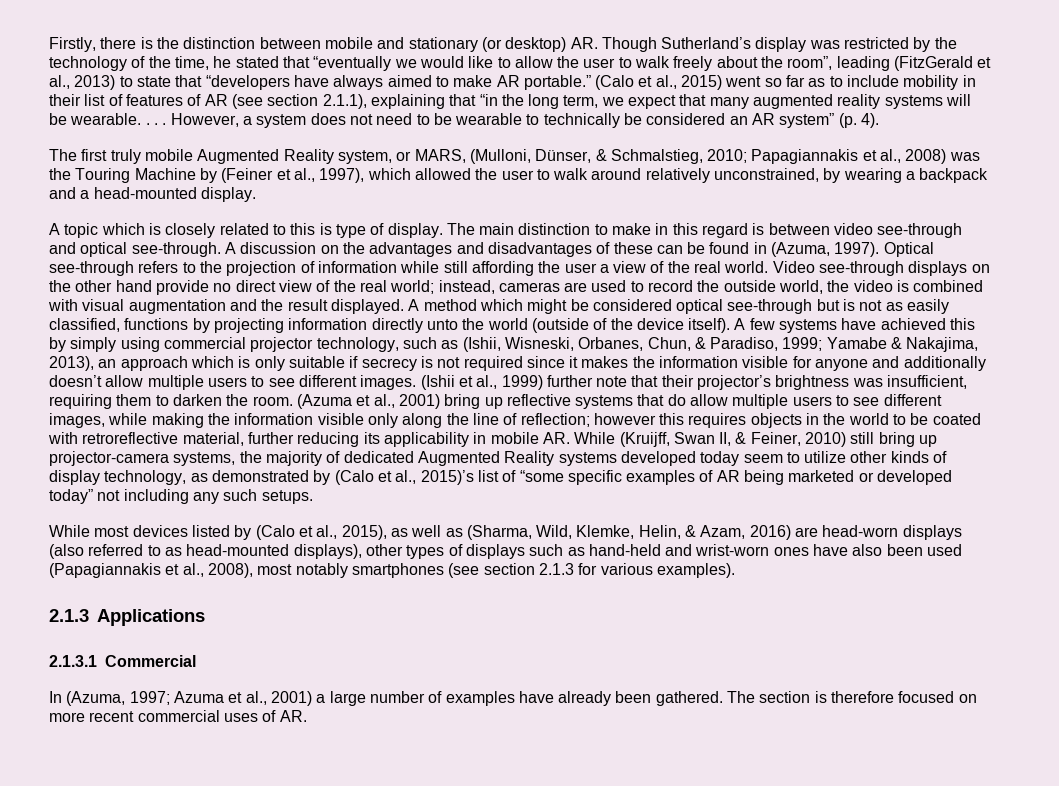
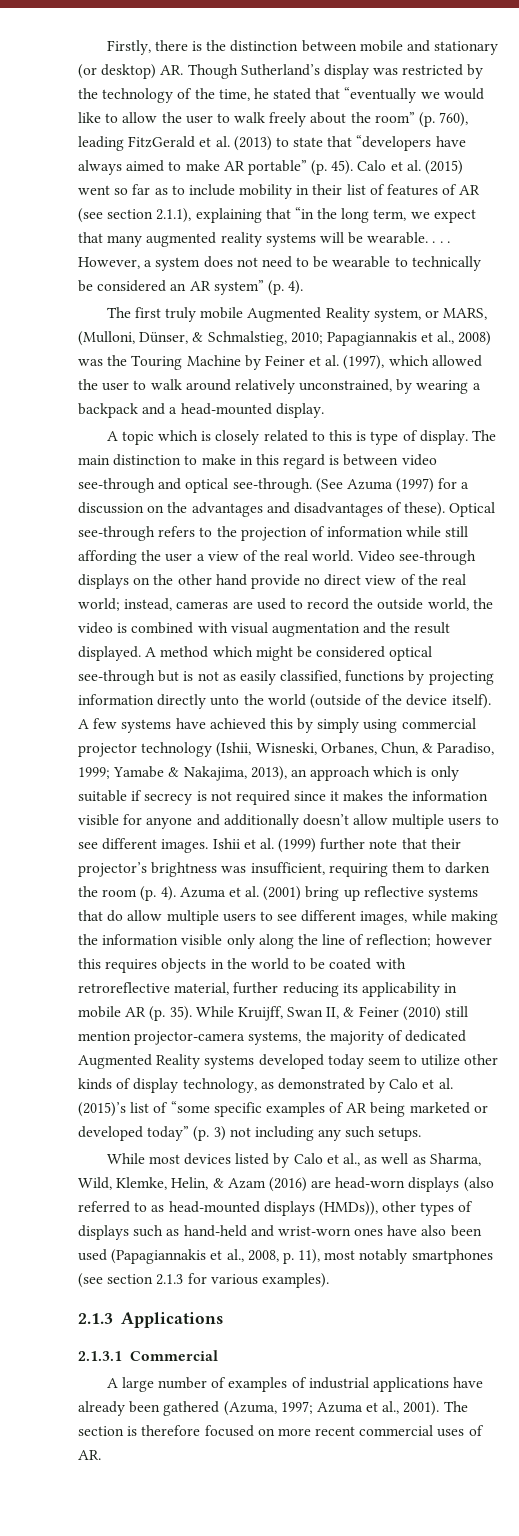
- Firstly, there is the distinction between mobile and stationary (or desktop) AR. Though Sutherland’s display was restricted by the technology of the time, he stated that “eventually we would like to allow the user to walk freely about the room”, leading (FitzGerald et al., 2013) to state that “developers have always aimed to make AR portable.” (Calo et al., 2015) went so far as to include mobility in their list of features of AR (see section 2.1.1), explaining that “in the long term, we expect that many augmented reality systems will be wearable. . . .
+ Firstly, there is the distinction between mobile and stationary (or desktop) AR. Though Sutherland’s display was restricted by the technology of the time, he stated that “eventually we would like to allow the user to walk freely about the room” (p. 760), leading FitzGerald et al. (2013) to state that “developers have always aimed to make AR portable” (p. 45). Calo et al. (2015) went so far as to include mobility in their list of features of AR (see section 2.1.1), explaining that “in the long term, we expect that many augmented reality systems will be wearable. . . .
- The first truly mobile Augmented Reality system, or MARS, (Mulloni, Dünser, & Schmalstieg, 2010; Papagiannakis et al., 2008) was the Touring Machine by (Feiner et al., 1997), which allowed the user to walk around relatively unconstrained, by wearing a backpack and a head-mounted display.
+ The first truly mobile Augmented Reality system, or MARS, (Mulloni, Dünser, & Schmalstieg, 2010; Papagiannakis et al., 2008) was the Touring Machine by Feiner et al. (1997), which allowed the user to walk around relatively unconstrained, by wearing a backpack and a head-mounted display.
- A discussion on the advantages and disadvantages of these can be found in (Azuma, 1997).
+ (See Azuma (1997) for a discussion on the advantages and disadvantages of these).
- A few systems have achieved this by simply using commercial projector technology, such as (Ishii, Wisneski, Orbanes, Chun, & Paradiso, 1999; Yamabe & Nakajima, 2013), an approach which is only suitable if secrecy is not required since it makes the information visible for anyone and additionally doesn’t allow multiple users to see different images.
+ A few systems have achieved this by simply using commercial projector technology (Ishii, Wisneski, Orbanes, Chun, & Paradiso, 1999; Yamabe & Nakajima, 2013), an approach which is only suitable if secrecy is not required since it makes the information visible for anyone and additionally doesn’t allow multiple users to see different images.
- (Ishii et al., 1999) further note that their projector’s brightness was insufficient, requiring them to darken the room. (Azuma et al., 2001) bring up reflective systems that do allow multiple users to see different images, while making the information visible only along the line of reflection;
+ Ishii et al. (1999) further note that their projector’s brightness was insufficient, requiring them to darken the room (p. 4). Azuma et al. (2001) bring up reflective systems that do allow multiple users to see different images, while making the information visible only along the line of reflection;
- however this requires objects in the world to be coated with retroreflective material, further reducing its applicability in mobile AR. While (Kruijff, Swan II, & Feiner, 2010) still bring up projector-camera systems, the majority of dedicated Augmented Reality systems developed today seem to utilize other kinds of display technology, as demonstrated by (Calo et al., 2015)’s list of “some specific examples of AR being marketed or developed today” not including any such setups.
+ however this requires objects in the world to be coated with retroreflective material, further reducing its applicability in mobile AR (p. 35). While Kruijff, Swan II, & Feiner (2010) still mention projector-camera systems, the majority of dedicated Augmented Reality systems developed today seem to utilize other kinds of display technology, as demonstrated by Calo et al. (2015)’s list of “some specific examples of AR being marketed or developed today” (p. 3) not including any such setups.
- While most devices listed by (Calo et al., 2015), as well as (Sharma, Wild, Klemke, Helin, & Azam, 2016) are head-worn displays (also referred to as head-mounted displays), other types of displays such as hand-held and wrist-worn ones have also been used (Papagiannakis et al., 2008), most notably smartphones (see section 2.1.3 for various examples).
+ While most devices listed by Calo et al., as well as Sharma, Wild, Klemke, Helin, & Azam (2016) are head-worn displays (also referred to as head-mounted displays (HMDs)), other types of displays such as hand-held and wrist-worn ones have also been used (Papagiannakis et al., 2008, p. 11), most notably smartphones (see section 2.1.3 for various examples).
- In (Azuma, 1997; Azuma et al., 2001) a large number of examples have already been gathered.
+ A large number of examples of industrial applications have already been gathered (Azuma, 1997; Azuma et al., 2001).

